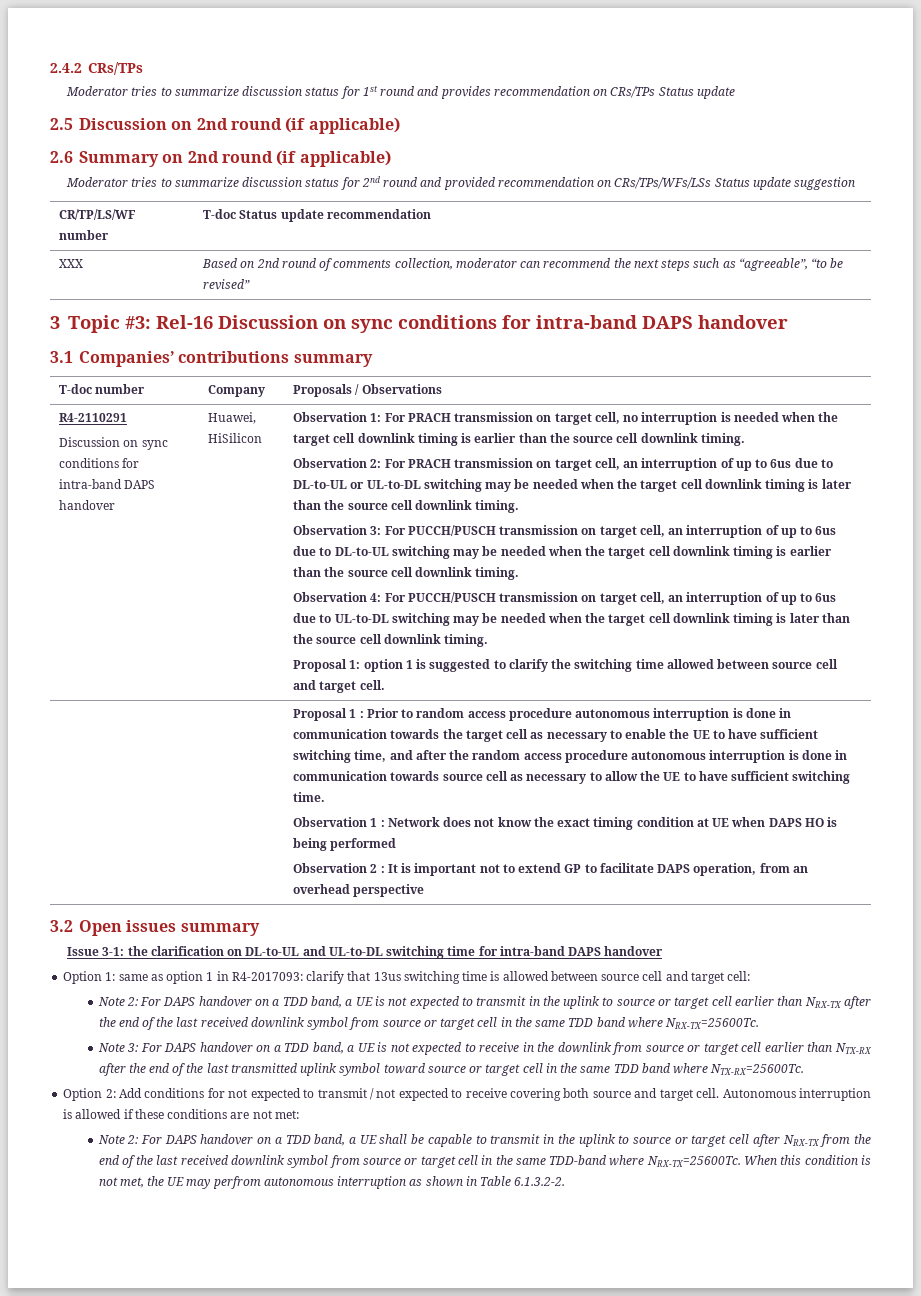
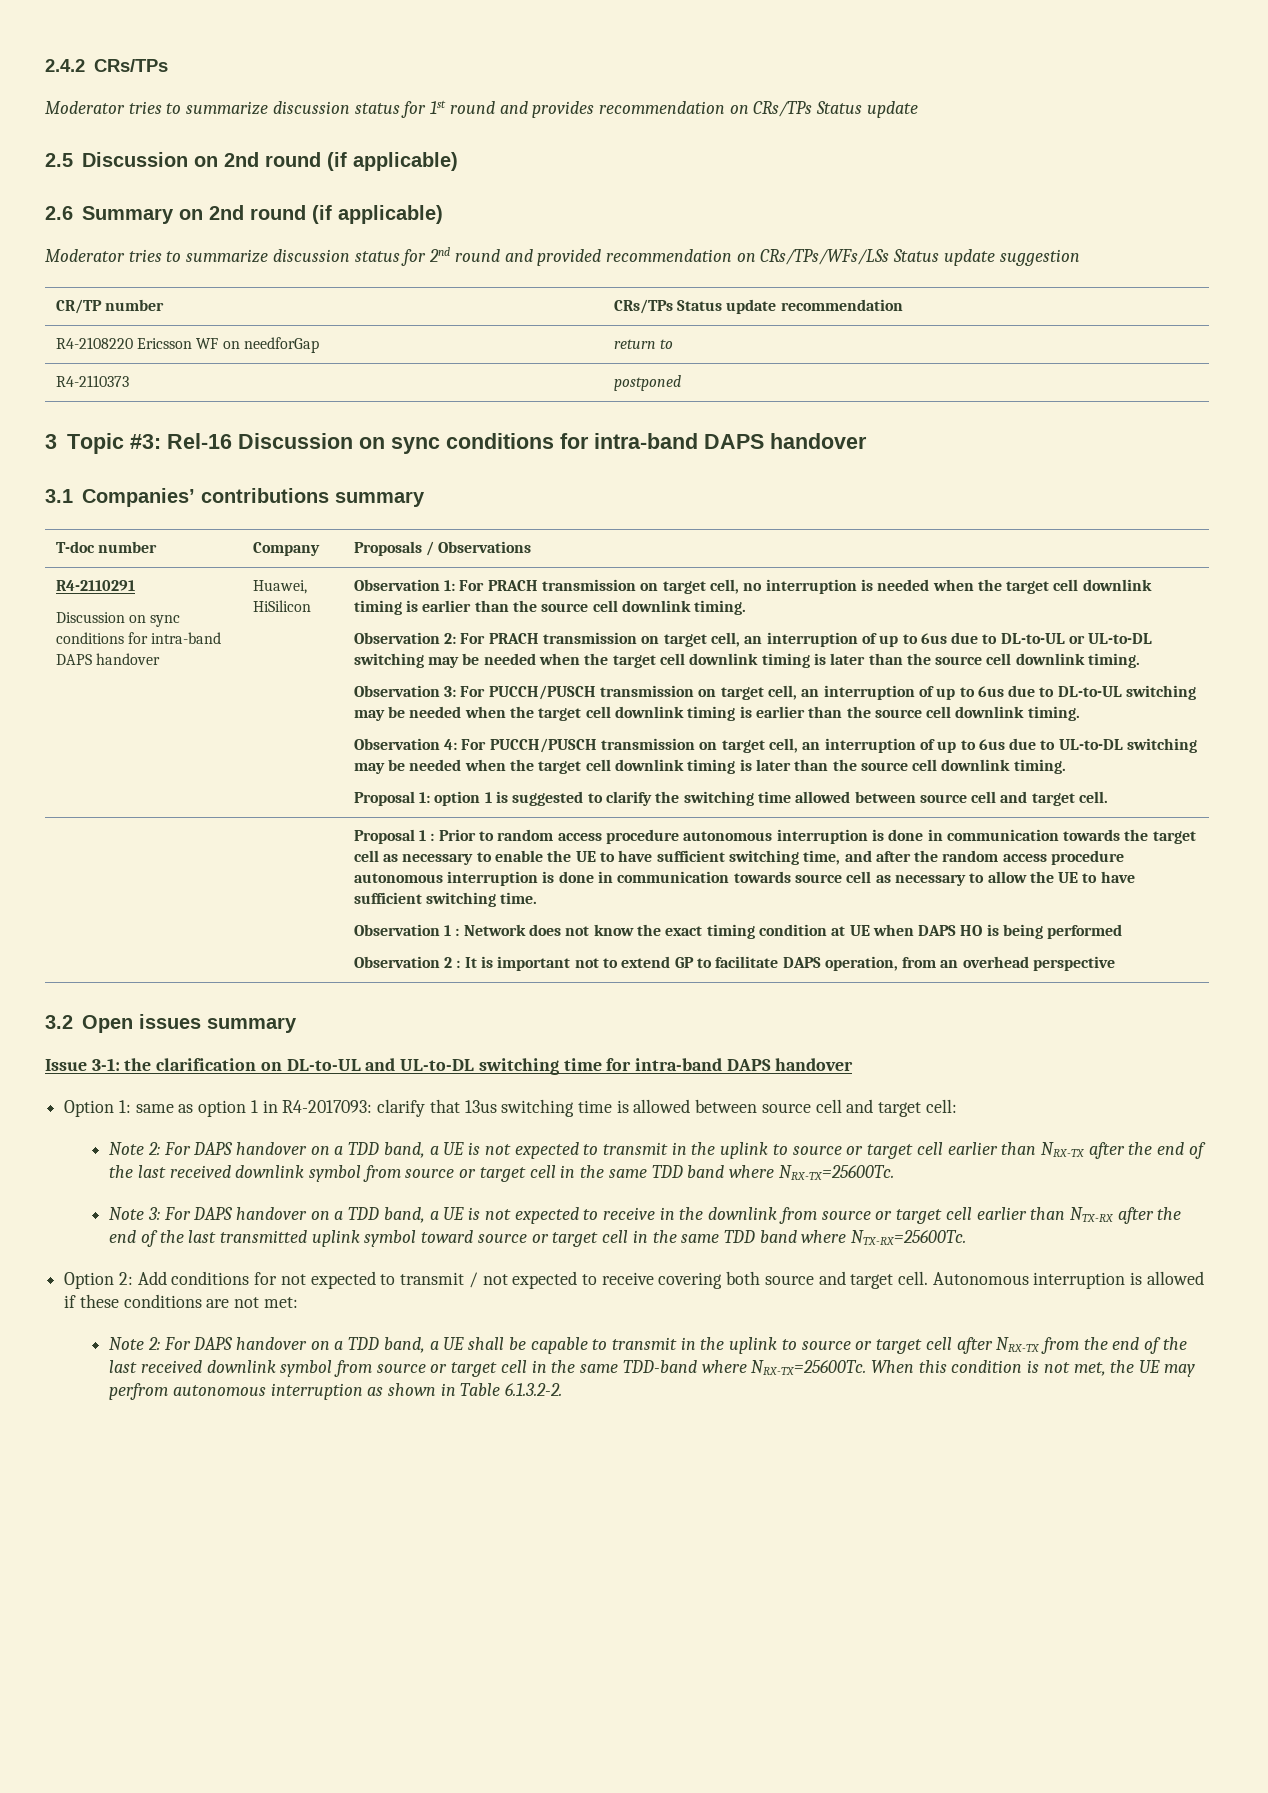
- CR/TP/LS/WF number | T-doc Status update recommendation
+ CR/TP number | CRs/TPs Status update recommendation
- XXX | Based on 2nd round of comments collection, moderator can recommend the next steps such as “agreeable”, “to be revised”
+ R4-2108220 Ericsson WF on needforGap | return to
+ R4-2110373 | postponed

